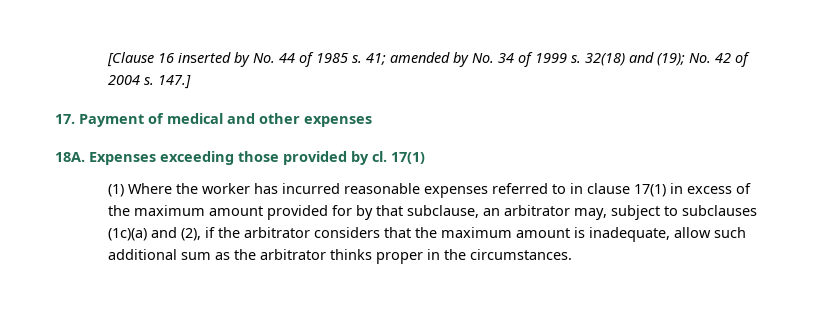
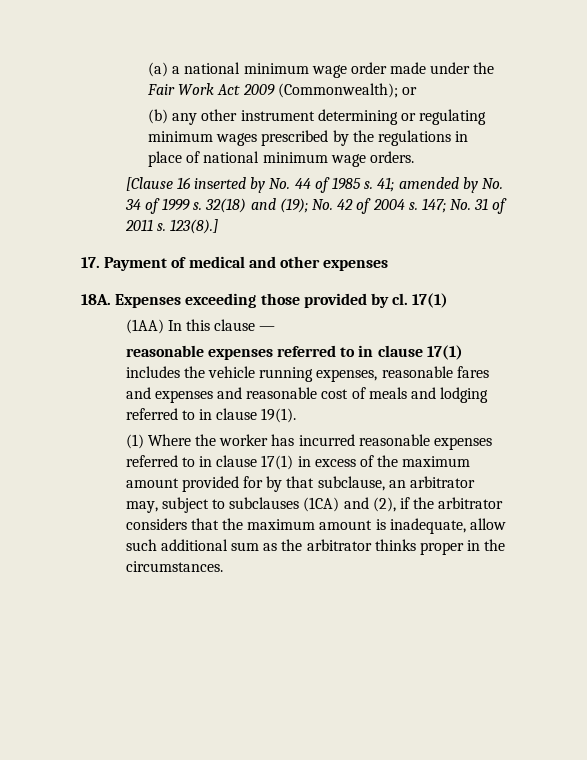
+ (a) a national minimum wage order made under the Fair Work Act 2009 (Commonwealth); or
+ (b) any other instrument determining or regulating minimum wages prescribed by the regulations in place of national minimum wage orders.
- 147.]
+ 147; No. 31 of 2011 s. 123(8).]
+ (1AA) In this clause —
+ reasonable expenses referred to in clause 17(1) includes the vehicle running expenses, reasonable fares and expenses and reasonable cost of meals and lodging referred to in clause 19(1).
- (1) Where the worker has incurred reasonable expenses referred to in clause 17(1) in excess of the maximum amount provided for by that subclause, an arbitrator may, subject to subclauses (1c)(a) and (2), if the arbitrator considers that the maximum amount is inadequate, allow such additional sum as the arbitrator thinks proper in the circumstances.
+ (1) Where the worker has incurred reasonable expenses referred to in clause 17(1) in excess of the maximum amount provided for by that subclause, an arbitrator may, subject to subclauses (1CA) and (2), if the arbitrator considers that the maximum amount is inadequate, allow such additional sum as the arbitrator thinks proper in the circumstances.

